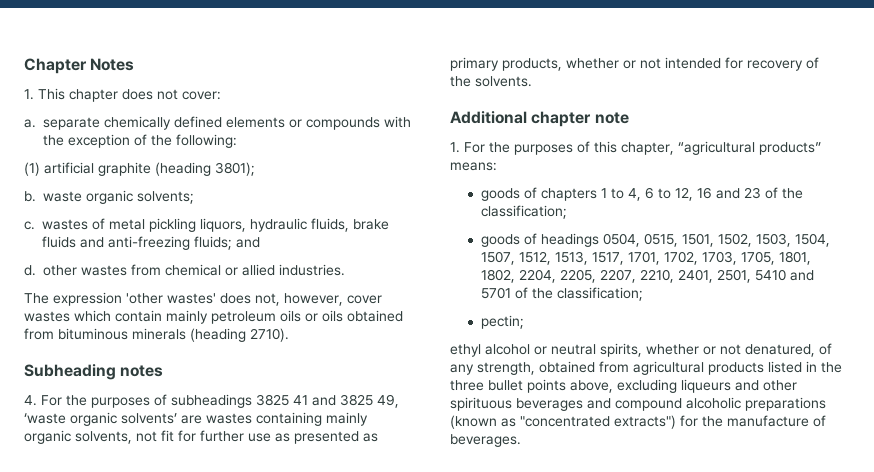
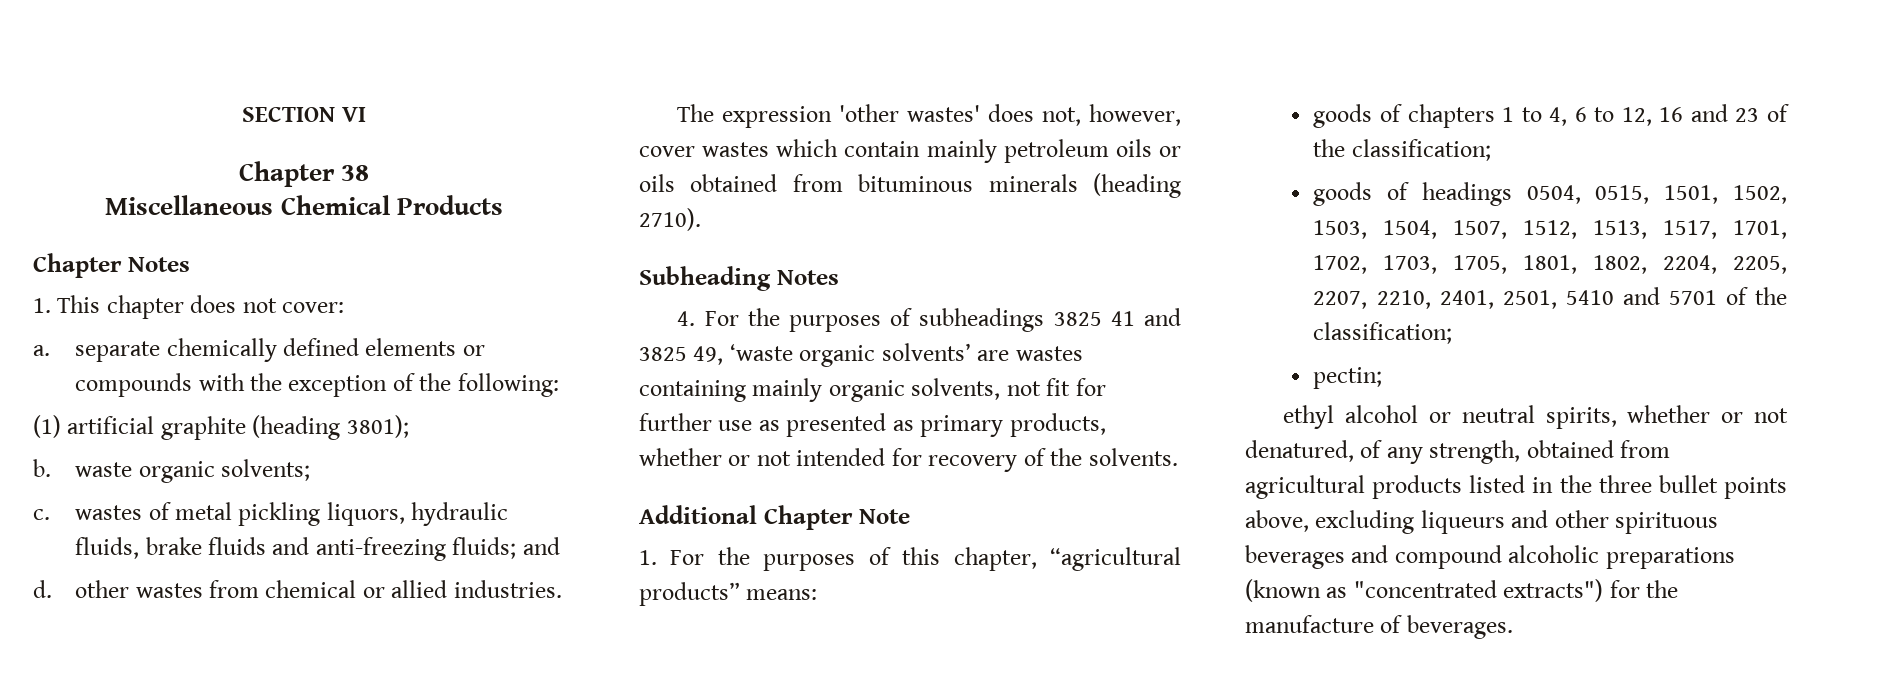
+ SECTION VI
+ Chapter 38
+ Miscellaneous Chemical Products
- Subheading notes
+ Subheading Notes
- Additional chapter note
+ Additional Chapter Note

